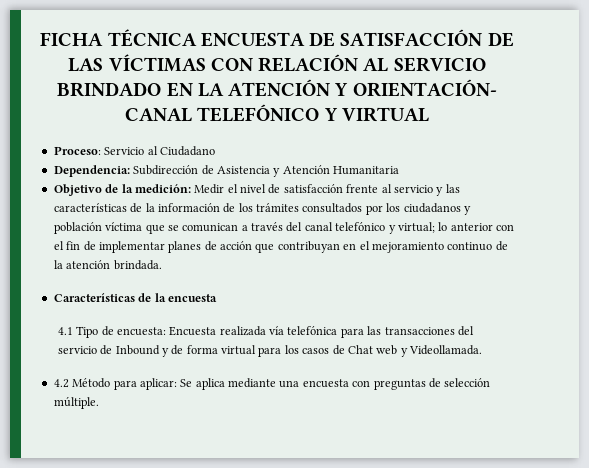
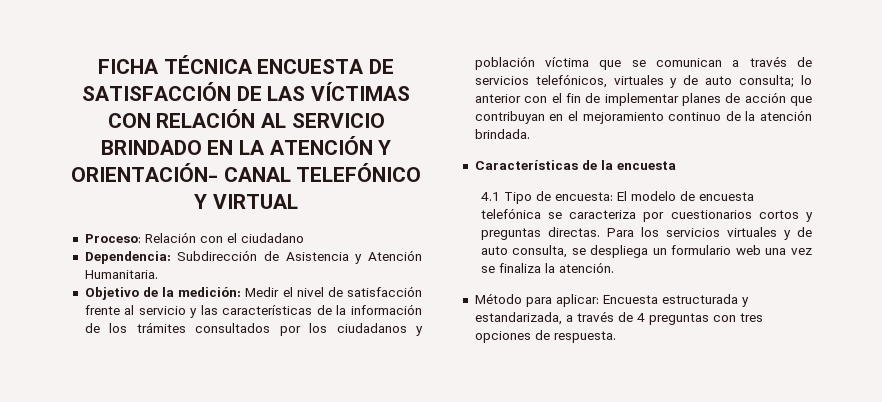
- Proceso: Servicio al Ciudadano
+ Proceso: Relación con el ciudadano
- Dependencia: Subdirección de Asistencia y Atención Humanitaria
+ Dependencia: Subdirección de Asistencia y Atención Humanitaria.
- Objetivo de la medición: Medir el nivel de satisfacción frente al servicio y las características de la información de los trámites consultados por los ciudadanos y población víctima que se comunican a través del canal telefónico y virtual; lo anterior con el fin de implementar planes de acción que contribuyan en el mejoramiento continuo de la atención brindada.
+ Objetivo de la medición: Medir el nivel de satisfacción frente al servicio y las características de la información de los trámites consultados por los ciudadanos y población víctima que se comunican a través de servicios telefónicos, virtuales y de auto consulta; lo anterior con el fin de implementar planes de acción que contribuyan en el mejoramiento continuo de la atención brindada.
- 4.1 Tipo de encuesta: Encuesta realizada vía telefónica para las transacciones del servicio de Inbound y de forma virtual para los casos de Chat web y Videollamada.
- 4.2 Método para aplicar: Se aplica mediante una encuesta con preguntas de selección múltiple.
+ 4.1 Tipo de encuesta: El modelo de encuesta telefónica se caracteriza por cuestionarios cortos y preguntas directas. Para los servicios virtuales y de auto consulta, se despliega un formulario web una vez se finaliza la atención.
+ Método para aplicar: Encuesta estructurada y estandarizada, a través de 4 preguntas con tres opciones de respuesta.

